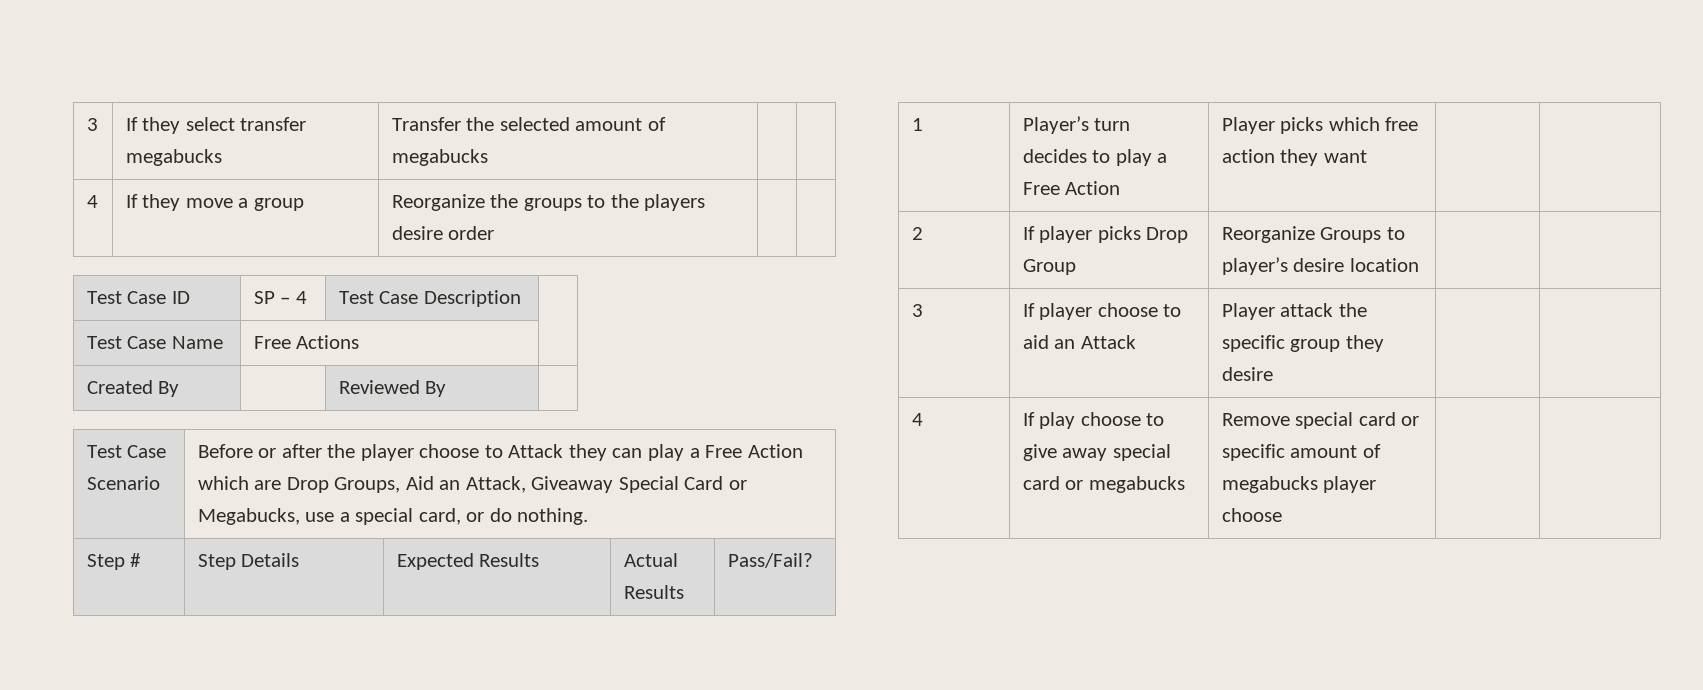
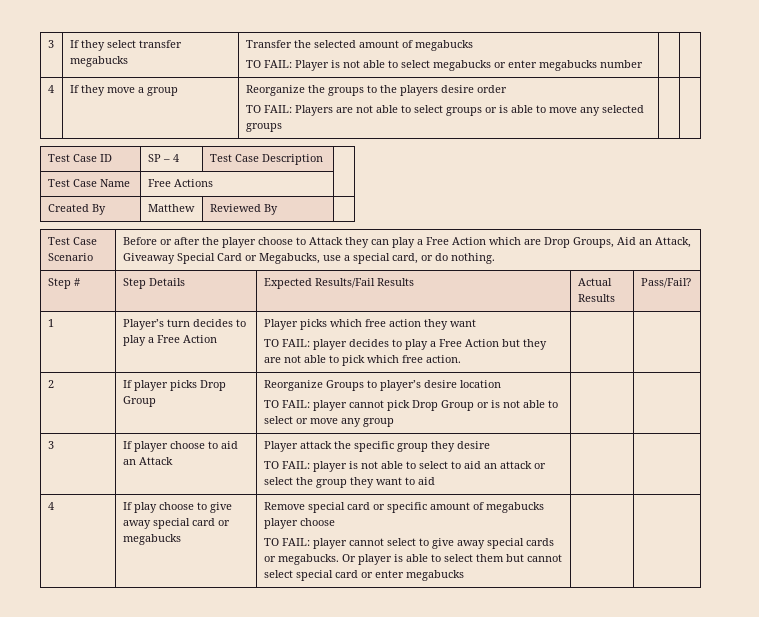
- 3 | If they select transfer megabucks | Transfer the selected amount of megabucks | |
+ 3 | If they select transfer megabucks | Transfer the selected amount of megabucks
+ TO FAIL: Player is not able to select megabucks or enter megabucks number | |
- 4 | If they move a group | Reorganize the groups to the players desire order | |
+ 4 | If they move a group | Reorganize the groups to the players desire order
+ TO FAIL: Players are not able to select groups or is able to move any selected groups | |
- Created By | | Reviewed By |
+ Created By | Matthew | Reviewed By |
- Step # | Step Details | Expected Results | Actual Results | Pass/Fail?
+ Step # | Step Details | Expected Results/Fail Results | Actual Results | Pass/Fail?
- 1 | Player’s turn decides to play a Free Action | Player picks which free action they want | |
+ 1 | Player’s turn decides to play a Free Action | Player picks which free action they want
+ TO FAIL: player decides to play a Free Action but they are not able to pick which free action. | |
- 2 | If player picks Drop Group | Reorganize Groups to player’s desire location | |
+ 2 | If player picks Drop Group | Reorganize Groups to player’s desire location
+ TO FAIL: player cannot pick Drop Group or is not able to select or move any group | |
- 3 | If player choose to aid an Attack | Player attack the specific group they desire | |
+ 3 | If player choose to aid an Attack | Player attack the specific group they desire
+ TO FAIL: player is not able to select to aid an attack or select the group they want to aid | |
+ TO FAIL: player cannot select to give away special cards or megabucks. Or player is able to select them but cannot select special card or enter megabucks

